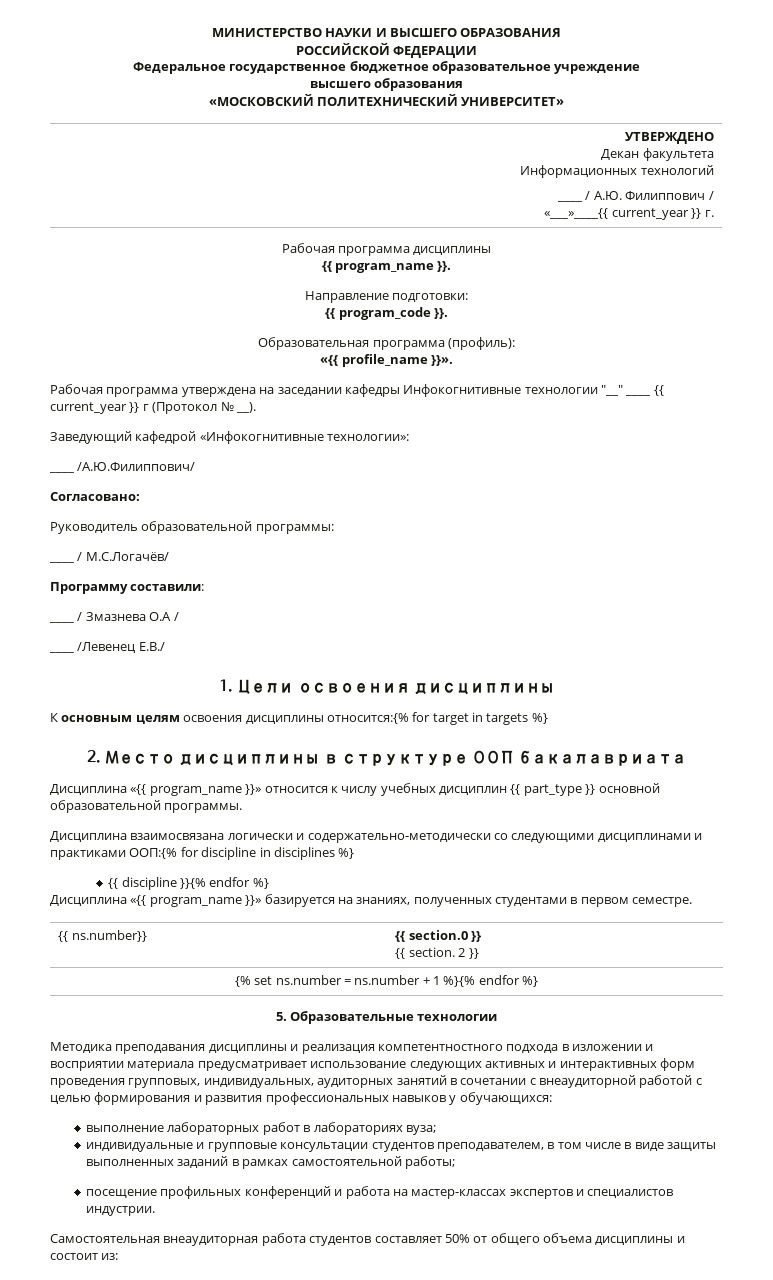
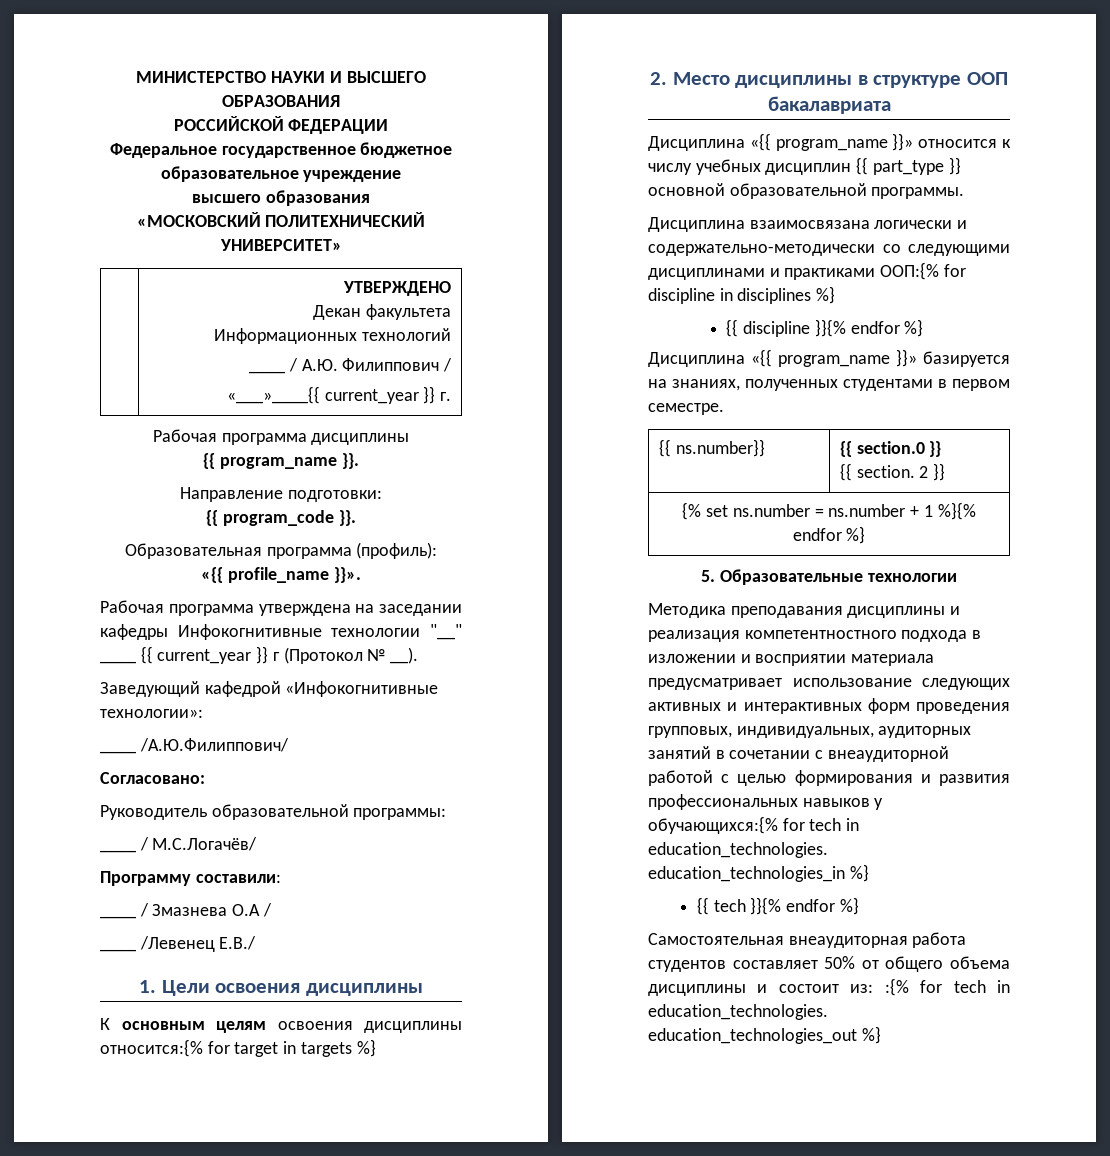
- Методика преподавания дисциплины и реализация компетентностного подхода в изложении и восприятии материала предусматривает использование следующих активных и интерактивных форм проведения групповых, индивидуальных, аудиторных занятий в сочетании с внеаудиторной работой с целью формирования и развития профессиональных навыков у обучающихся:
- выполнение лабораторных работ в лабораториях вуза;
- индивидуальные и групповые консультации студентов преподавателем, в том числе в виде защиты выполненных заданий в рамках самостоятельной работы;
- посещение профильных конференций и работа на мастер-классах экспертов и специалистов индустрии.
+ Методика преподавания дисциплины и реализация компетентностного подхода в изложении и восприятии материала предусматривает использование следующих активных и интерактивных форм проведения групповых, индивидуальных, аудиторных занятий в сочетании с внеаудиторной работой с целью формирования и развития профессиональных навыков у обучающихся:{% for tech in education_technologies. education_technologies_in %}
+ {{ tech }}{% endfor %}
- Самостоятельная внеаудиторная работа студентов составляет 50% от общего объема дисциплины и состоит из:
+ Самостоятельная внеаудиторная работа студентов составляет 50% от общего объема дисциплины и состоит из: :{% for tech in education_technologies. education_technologies_out %}

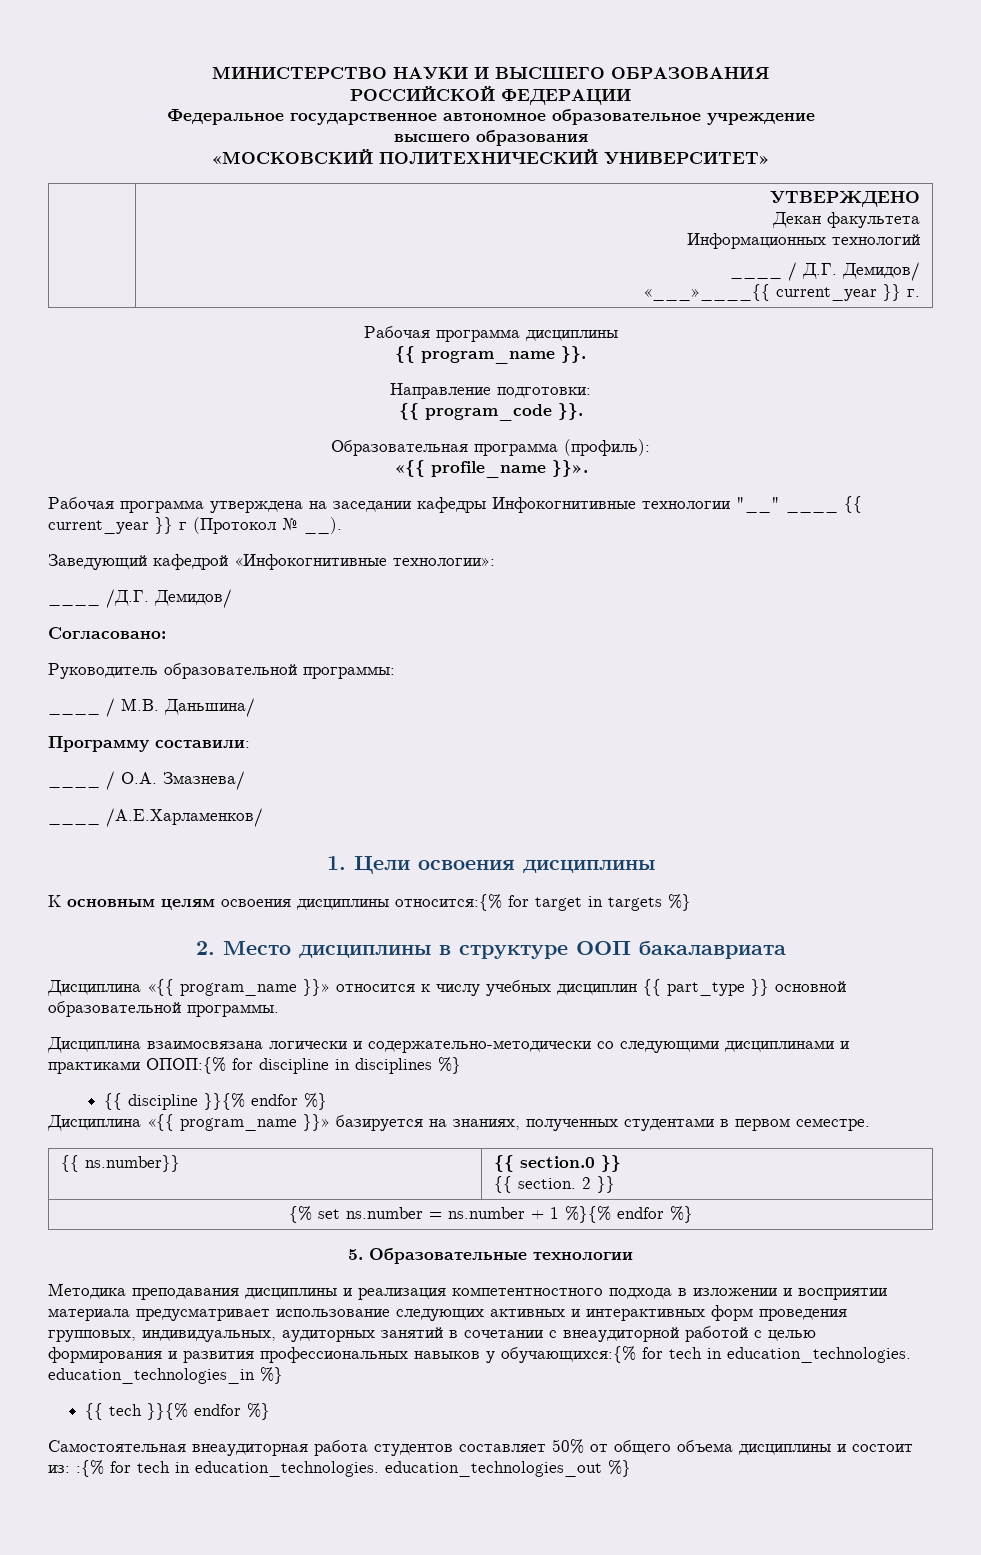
- Федеральное государственное бюджетное образовательное учреждение
+ Федеральное государственное автономное образовательное учреждение
  | УТВЕРЖДЕНО
  Декан факультета
  Информационных технологий
- ____ / А.Ю. Филиппович /
+ ____ / Д.Г. Демидов/
- ____ /А.Ю.Филиппович/
+ ____ /Д.Г. Демидов/
- ____ / М.С.Логачёв/
+ ____ / М.В. Даньшина/
- ____ / Змазнева О.А /
- ____ /Левенец Е.В./
+ ____ / О.А. Змазнева/
+ ____ /А.Е.Харламенков/
- Дисциплина взаимосвязана логически и содержательно-методически со следующими дисциплинами и практиками ООП:{% for discipline in disciplines %}
+ Дисциплина взаимосвязана логически и содержательно-методически со следующими дисциплинами и практиками ОПОП:{% for discipline in disciplines %}

